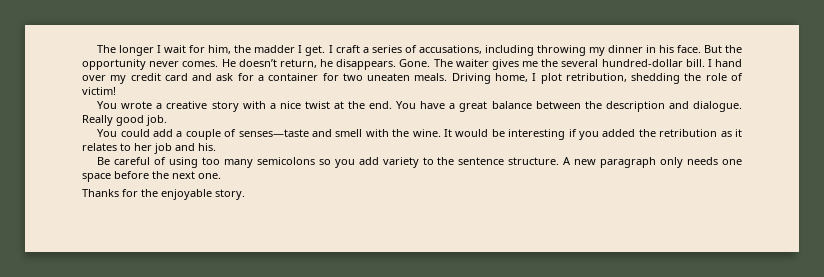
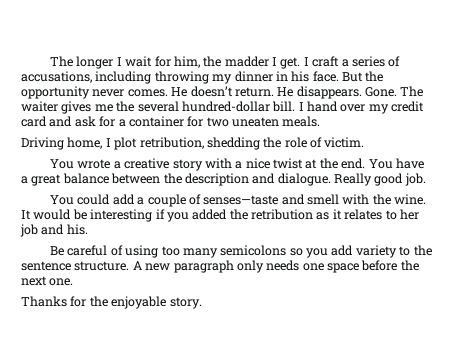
- He doesn’t return, he disappears.
+ He doesn’t return. He disappears.
- I hand over my credit card and ask for a container for two uneaten meals. Driving home, I plot retribution, shedding the role of victim!
+ I hand over my credit card and ask for a container for two uneaten meals.
+ Driving home, I plot retribution, shedding the role of victim.

